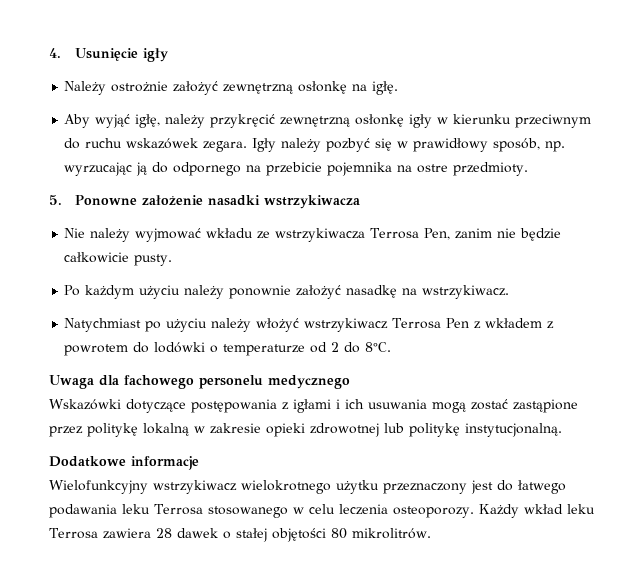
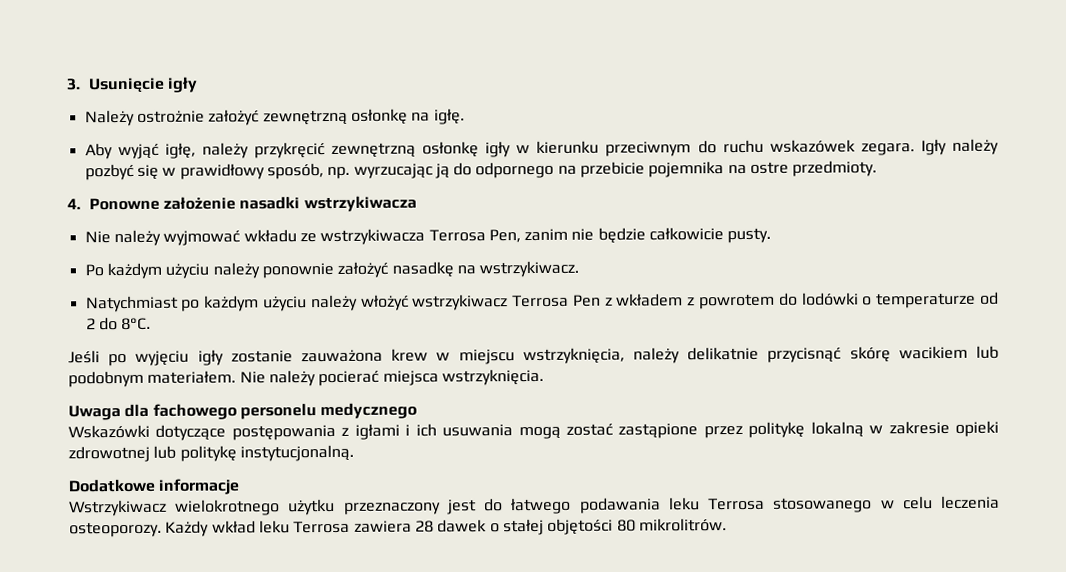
- 4. Usunięcie igły
+ 3. Usunięcie igły
- 5. Ponowne założenie nasadki wstrzykiwacza
+ 4. Ponowne założenie nasadki wstrzykiwacza
- Natychmiast po użyciu należy włożyć wstrzykiwacz Terrosa Pen z wkładem z powrotem do lodówki o temperaturze od 2 do 8°C.
+ Natychmiast po każdym użyciu należy włożyć wstrzykiwacz Terrosa Pen z wkładem z powrotem do lodówki o temperaturze od 2 do 8°C.
+ Jeśli po wyjęciu igły zostanie zauważona krew w miejscu wstrzyknięcia, należy delikatnie przycisnąć skórę wacikiem lub podobnym materiałem. Nie należy pocierać miejsca wstrzyknięcia.
- Wielofunkcyjny wstrzykiwacz wielokrotnego użytku przeznaczony jest do łatwego podawania leku Terrosa stosowanego w celu leczenia osteoporozy.
+ Wstrzykiwacz wielokrotnego użytku przeznaczony jest do łatwego podawania leku Terrosa stosowanego w celu leczenia osteoporozy.

